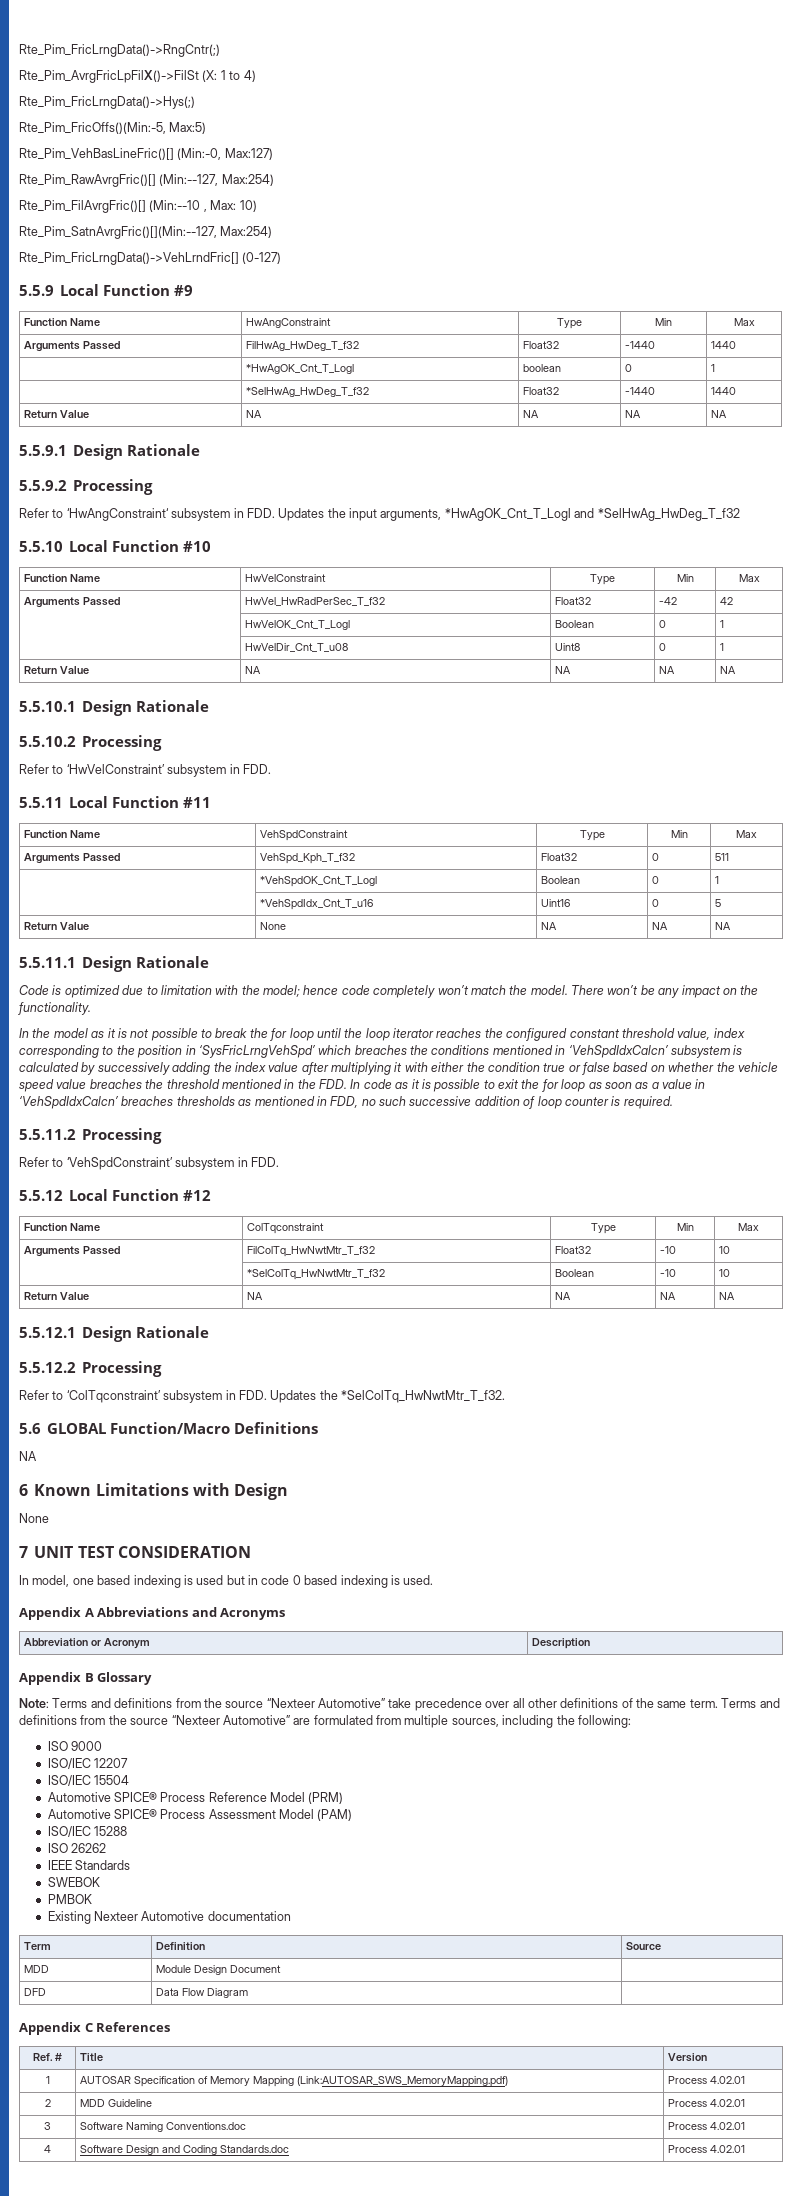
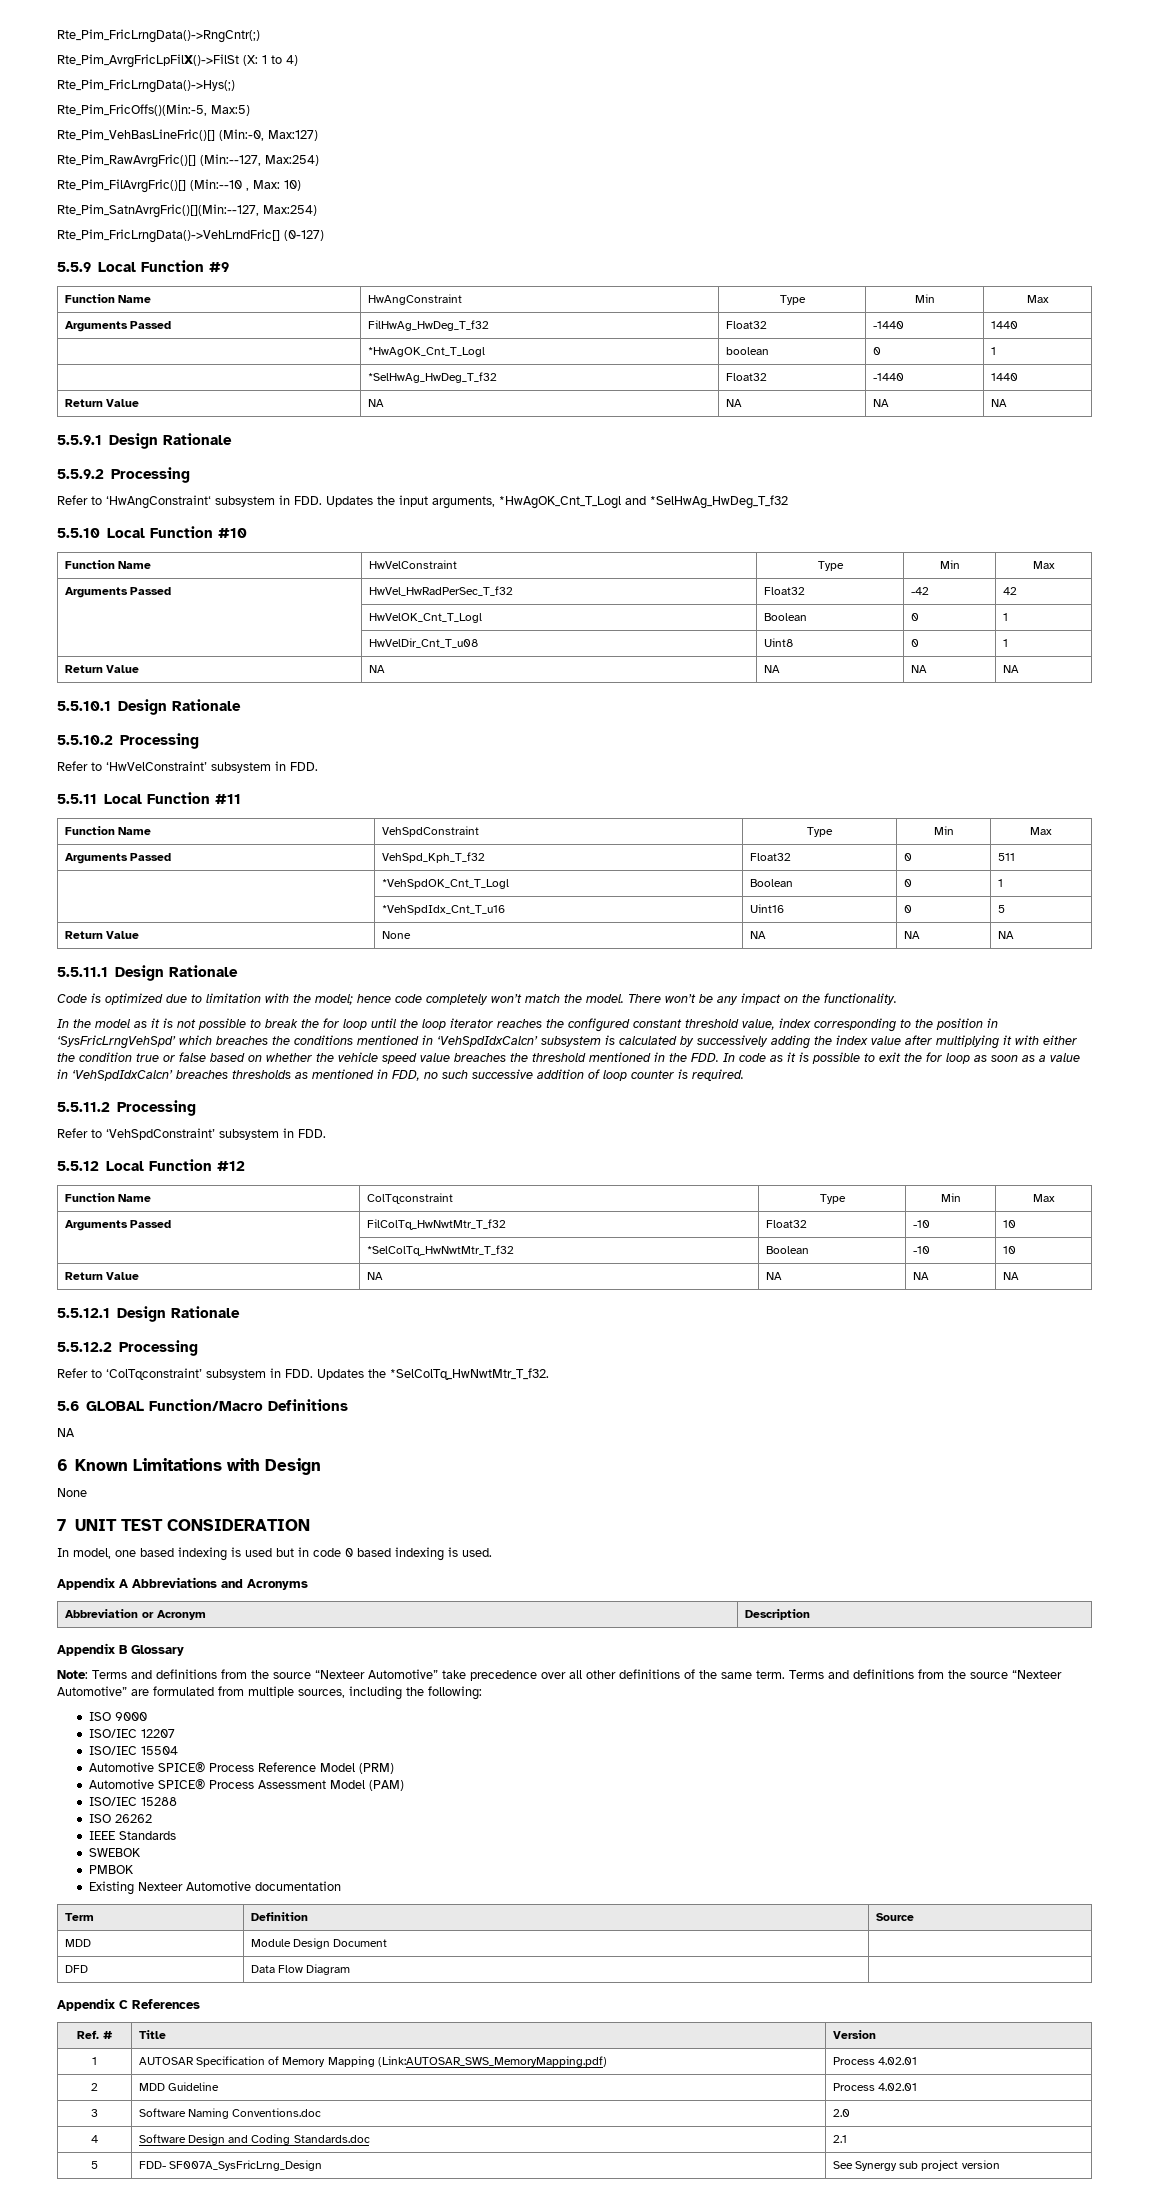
- 3 | Software Naming Conventions.doc | Process 4.02.01
+ 3 | Software Naming Conventions.doc | 2.0
- 4 | Software Design and Coding Standards.doc | Process 4.02.01
+ 4 | Software Design and Coding Standards.doc | 2.1
+ 5 | FDD- SF007A_SysFricLrng_Design | See Synergy sub project version

